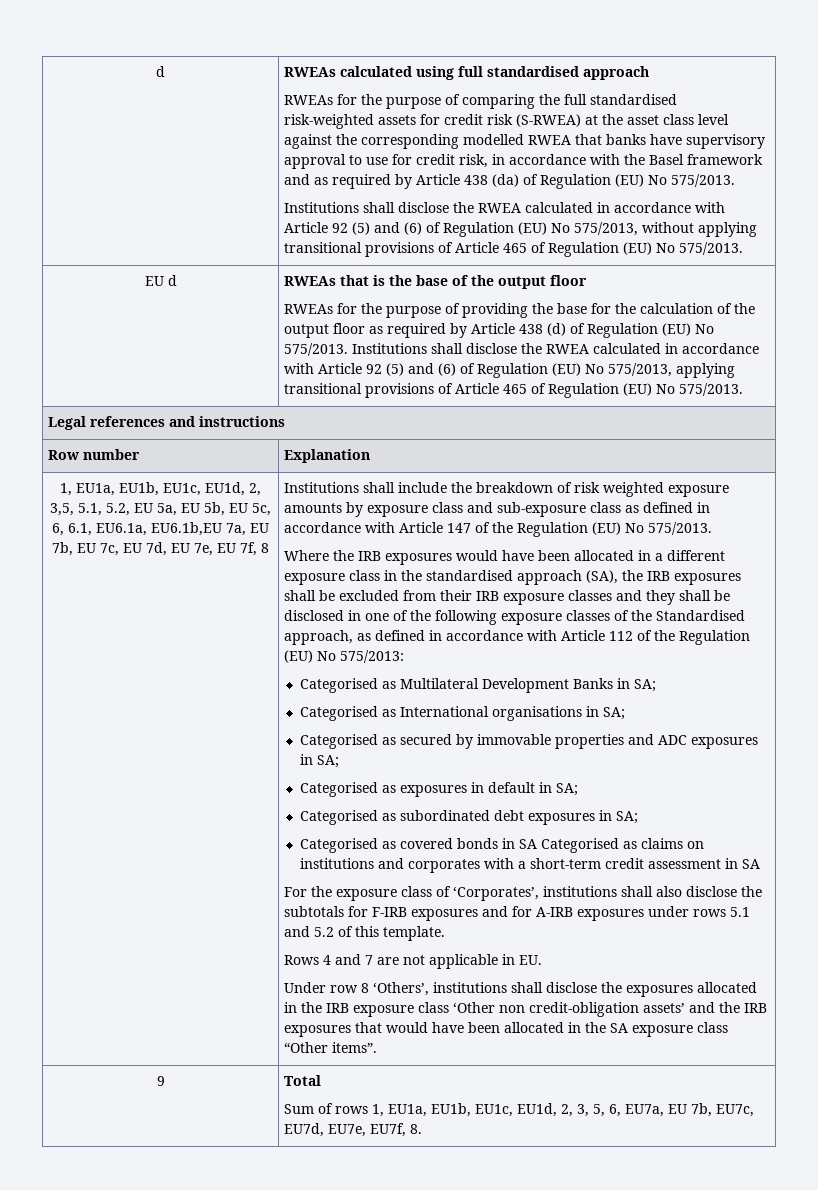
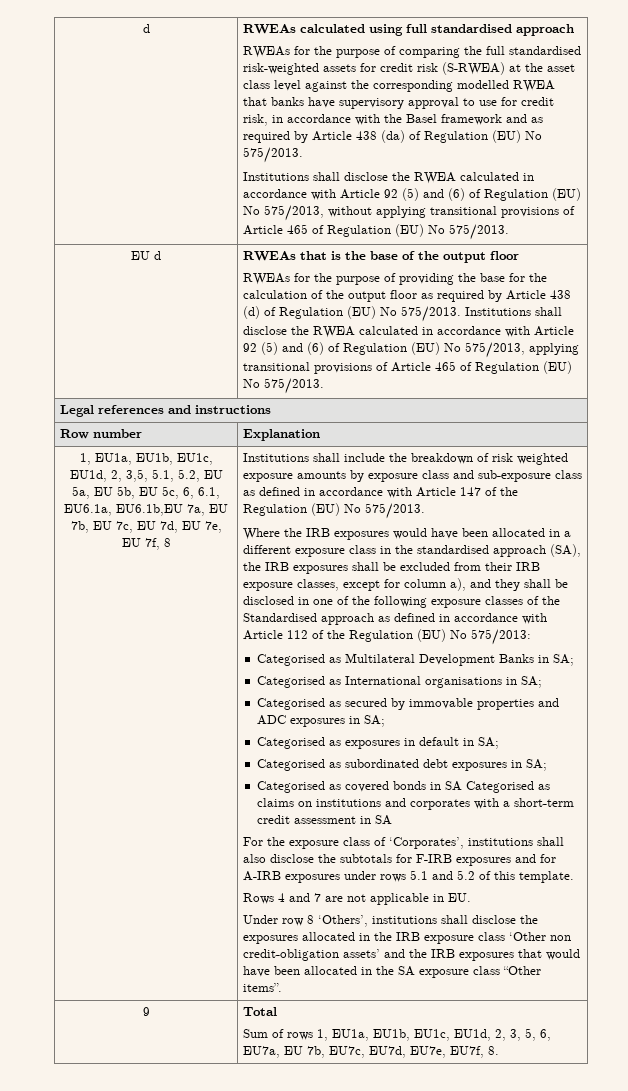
- Where the IRB exposures would have been allocated in a different exposure class in the standardised approach (SA), the IRB exposures shall be excluded from their IRB exposure classes and they shall be disclosed in one of the following exposure classes of the Standardised approach, as defined in accordance with Article 112 of the Regulation (EU) No 575/2013:
+ Where the IRB exposures would have been allocated in a different exposure class in the standardised approach (SA), the IRB exposures shall be excluded from their IRB exposure classes, except for column a), and they shall be disclosed in one of the following exposure classes of the Standardised approach as defined in accordance with Article 112 of the Regulation (EU) No 575/2013:

